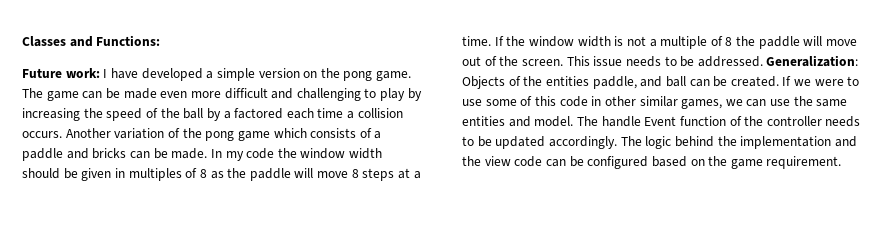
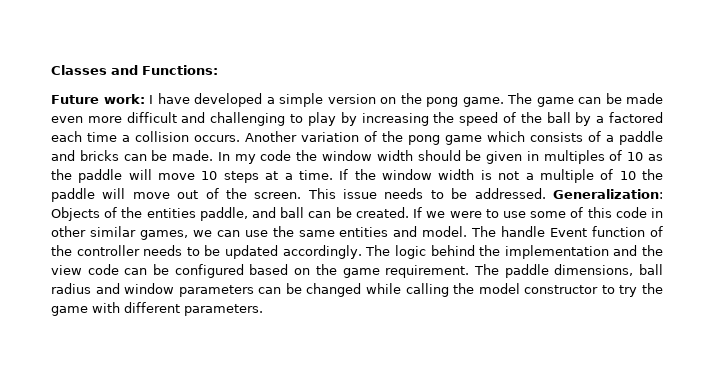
- In my code the window width should be given in multiples of 8 as the paddle will move 8 steps at a time.
+ In my code the window width should be given in multiples of 10 as the paddle will move 10 steps at a time.
- If the window width is not a multiple of 8 the paddle will move out of the screen.
+ If the window width is not a multiple of 10 the paddle will move out of the screen.
+ The paddle dimensions, ball radius and window parameters can be changed while calling the model constructor to try the game with different parameters.

